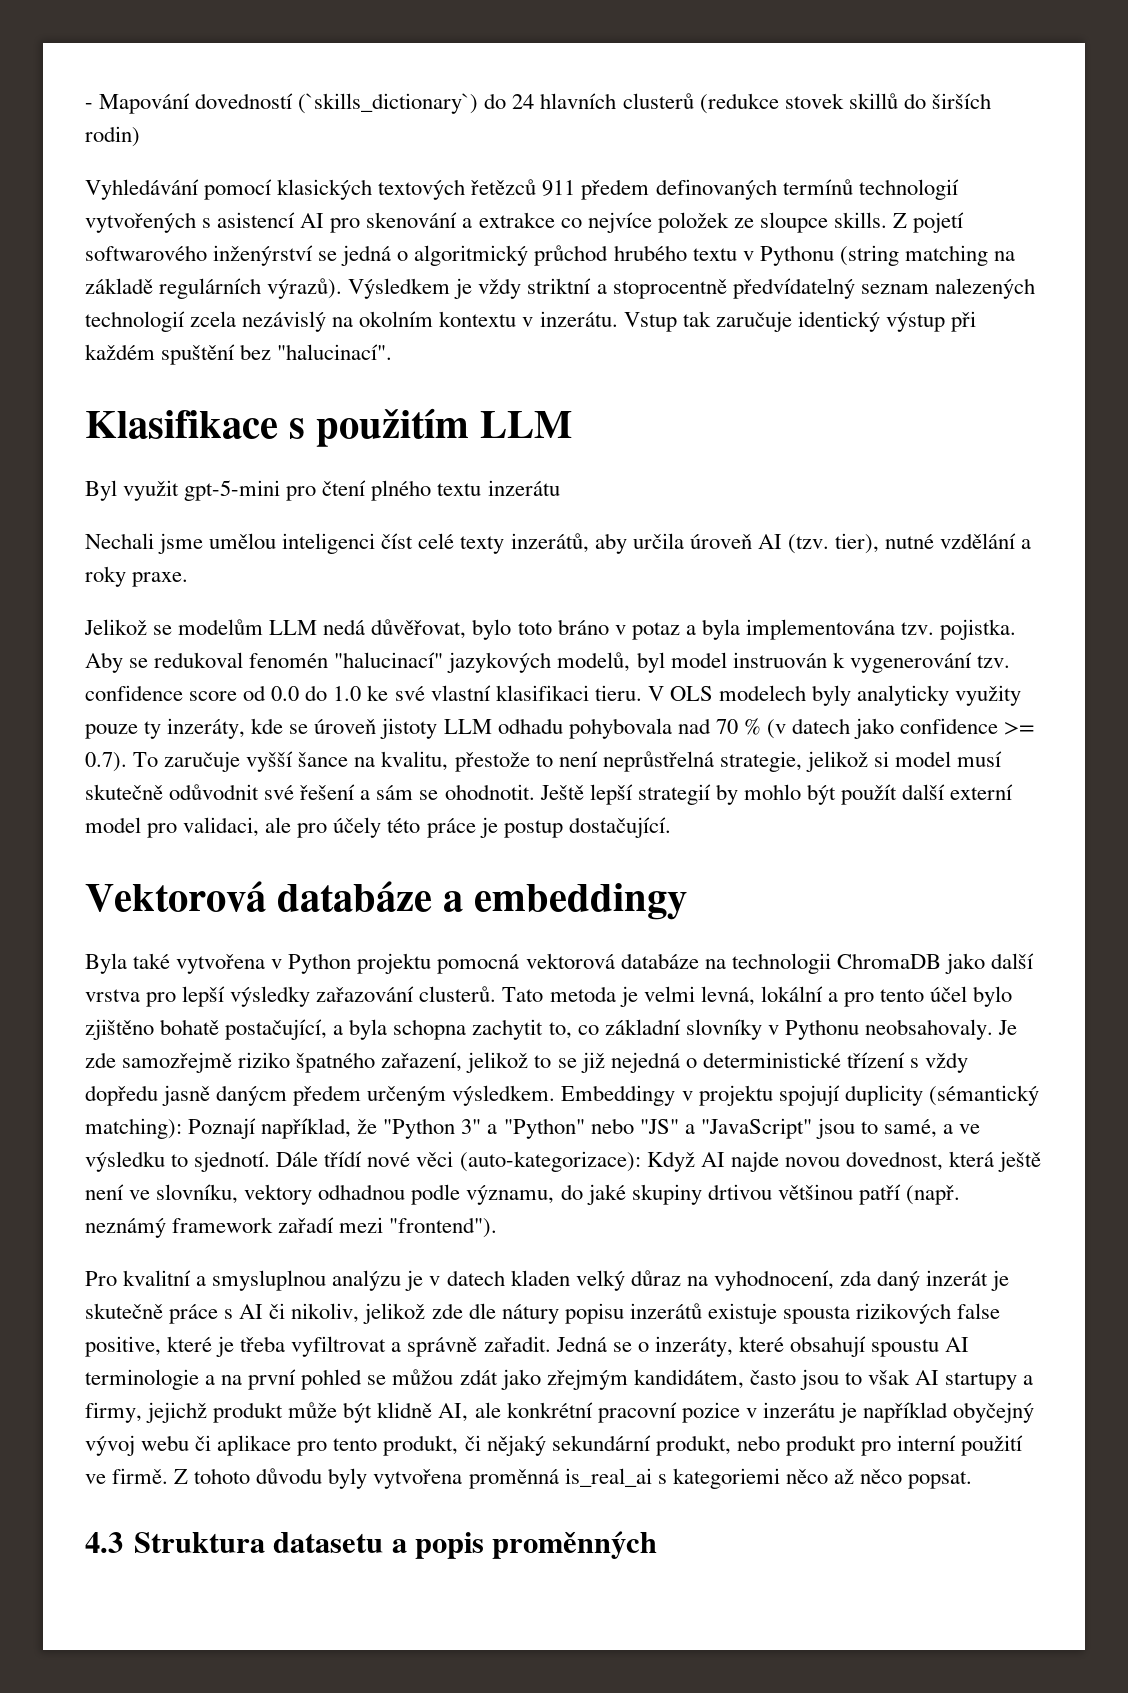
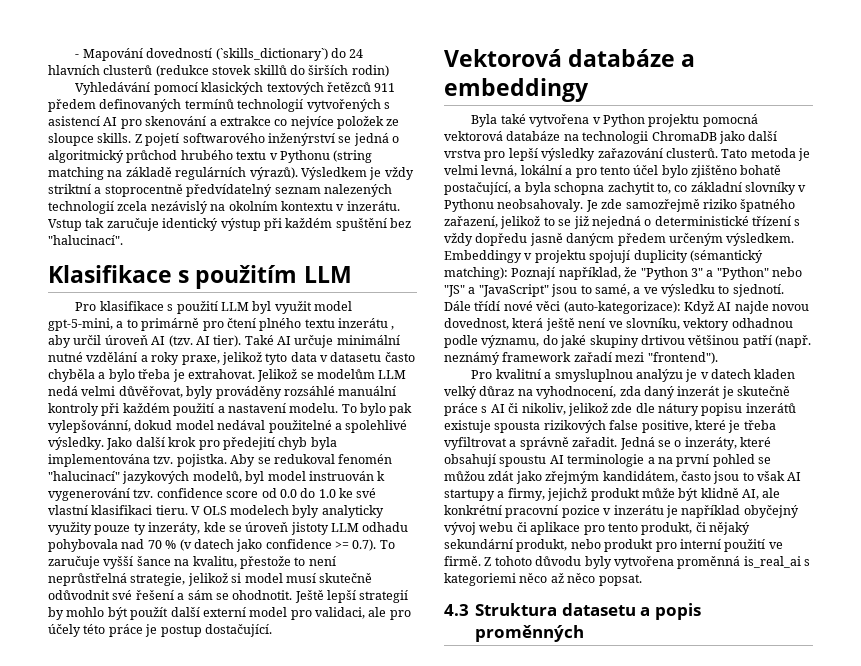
- Byl využit gpt-5-mini pro čtení plného textu inzerátu
- Nechali jsme umělou inteligenci číst celé texty inzerátů, aby určila úroveň AI (tzv. tier), nutné vzdělání a roky praxe.
- Jelikož se modelům LLM nedá důvěřovat, bylo toto bráno v potaz a byla implementována tzv. pojistka.
+ Pro klasifikace s použití LLM byl využit model gpt-5-mini, a to primárně pro čtení plného textu inzerátu , aby určil úroveň AI (tzv. AI tier). Také AI určuje minimální nutné vzdělání a roky praxe, jelikož tyto data v datasetu často chyběla a bylo třeba je extrahovat. Jelikož se modelům LLM nedá velmi důvěřovat, byly prováděny rozsáhlé manuální kontroly při každém použití a nastavení modelu. To bylo pak vylepšovánní, dokud model nedával použitelné a spolehlivé výsledky. Jako další krok pro předejití chyb byla implementována tzv. pojistka.

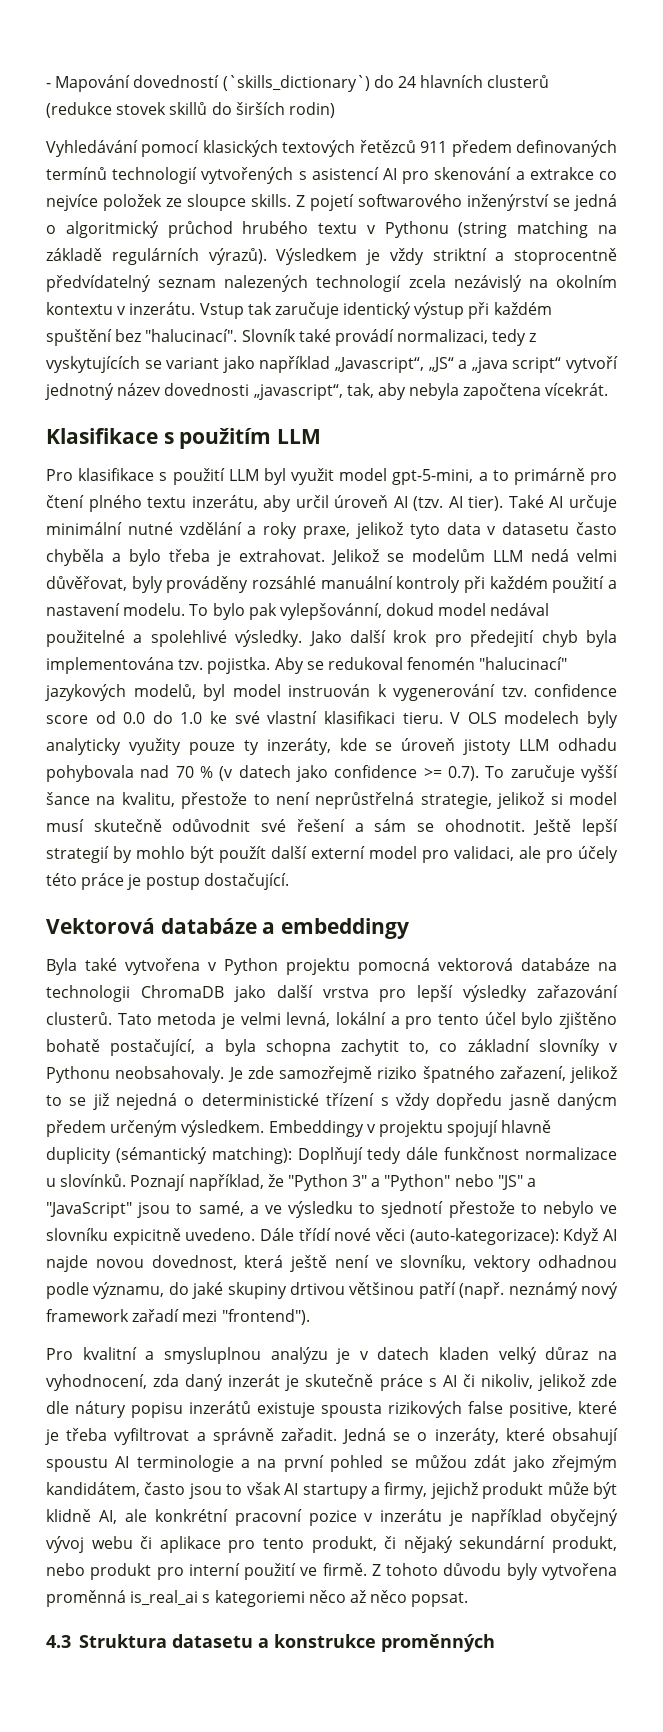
+ Slovník také provádí normalizaci, tedy z vyskytujících se variant jako například „Javascript“, „JS“ a „java script“ vytvoří jednotný název dovednosti „javascript“, tak, aby nebyla započtena vícekrát.
- Pro klasifikace s použití LLM byl využit model gpt-5-mini, a to primárně pro čtení plného textu inzerátu , aby určil úroveň AI (tzv.
+ Pro klasifikace s použití LLM byl využit model gpt-5-mini, a to primárně pro čtení plného textu inzerátu, aby určil úroveň AI (tzv.
- Embeddingy v projektu spojují duplicity (sémantický matching): Poznají například, že "Python 3" a "Python" nebo "JS" a "JavaScript" jsou to samé, a ve výsledku to sjednotí.
+ Embeddingy v projektu spojují hlavně duplicity (sémantický matching): Doplňují tedy dále funkčnost normalizace u slovínků. Poznají například, že "Python 3" a "Python" nebo "JS" a "JavaScript" jsou to samé, a ve výsledku to sjednotí přestože to nebylo ve slovníku expicitně uvedeno.
- Dále třídí nové věci (auto-kategorizace): Když AI najde novou dovednost, která ještě není ve slovníku, vektory odhadnou podle významu, do jaké skupiny drtivou většinou patří (např. neznámý framework zařadí mezi "frontend").
+ Dále třídí nové věci (auto-kategorizace): Když AI najde novou dovednost, která ještě není ve slovníku, vektory odhadnou podle významu, do jaké skupiny drtivou většinou patří (např. neznámý nový framework zařadí mezi "frontend").
- 4.3 Struktura datasetu a popis proměnných
+ 4.3 Struktura datasetu a konstrukce proměnných

